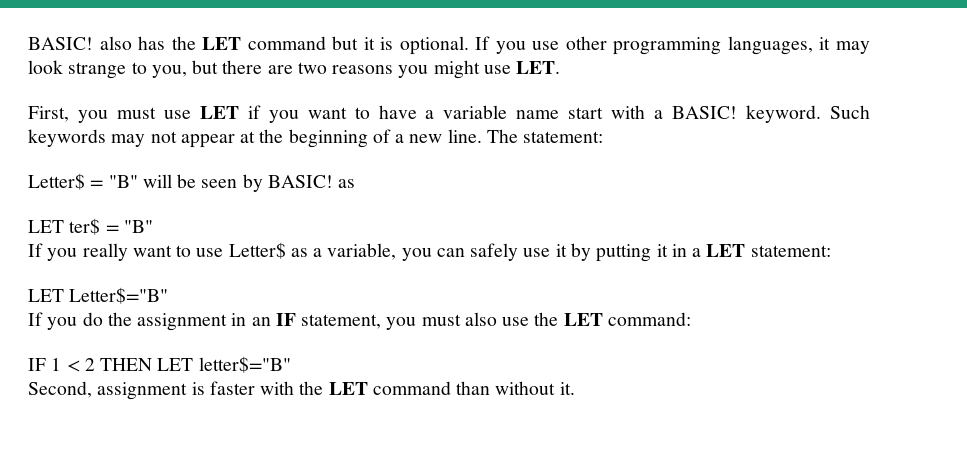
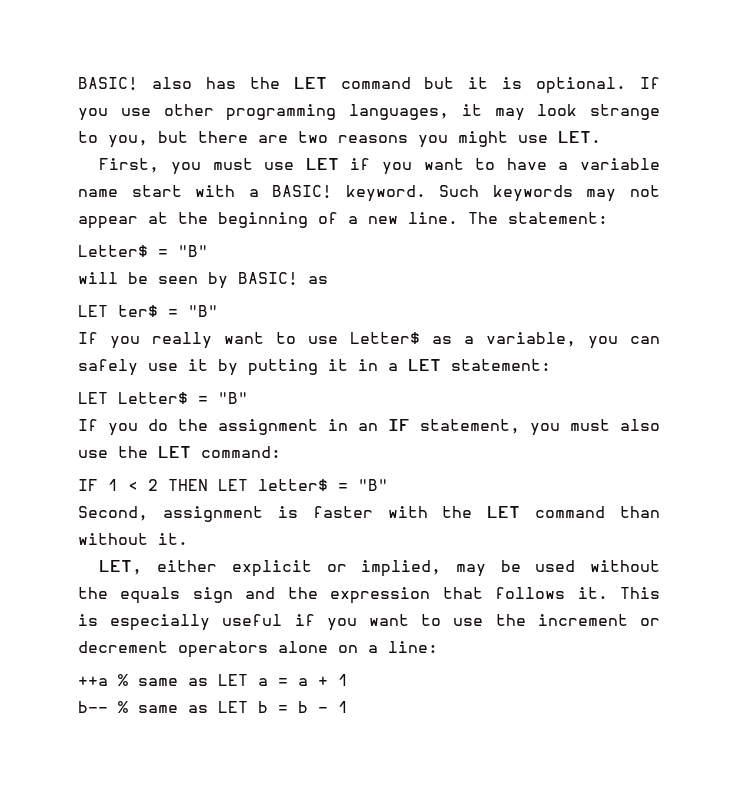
  The statement:
- Letter$ = "B" will be seen by BASIC! as
+ Letter$ = "B"
+ will be seen by BASIC! as
- LET Letter$="B"
+ LET Letter$ = "B"
- IF 1 < 2 THEN LET letter$="B"
+ IF 1 < 2 THEN LET letter$ = "B"
+ LET, either explicit or implied, may be used without the equals sign and the expression that follows it. This is especially useful if you want to use the increment or decrement operators alone on a line:
+ ++a % same as LET a = a + 1
+ b-- % same as LET b = b - 1

